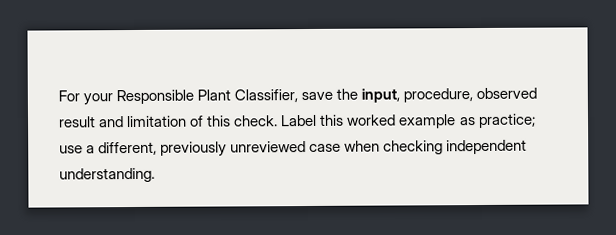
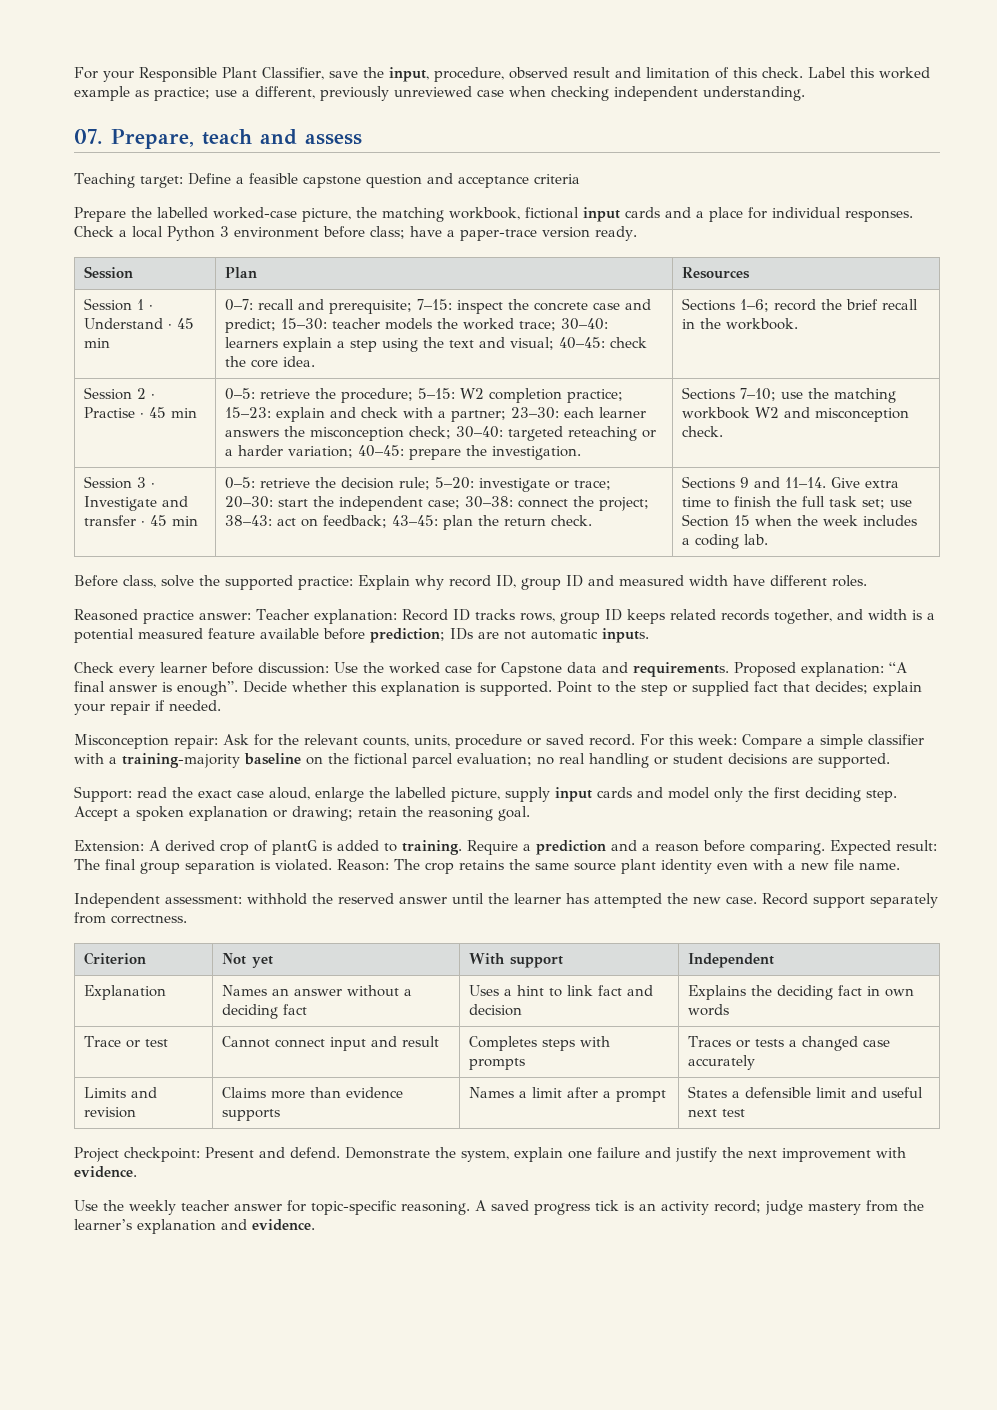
+ 07. Prepare, teach and assess
+ Teaching target: Define a feasible capstone question and acceptance criteria
+ Prepare the labelled worked-case picture, the matching workbook, fictional input cards and a place for individual responses. Check a local Python 3 environment before class; have a paper-trace version ready.
+ Session | Plan | Resources
+ Session 1 · Understand · 45 min | 0–7: recall and prerequisite; 7–15: inspect the concrete case and predict; 15–30: teacher models the worked trace; 30–40: learners explain a step using the text and visual; 40–45: check the core idea. | Sections 1–6; record the brief recall in the workbook.
+ Session 2 · Practise · 45 min | 0–5: retrieve the procedure; 5–15: W2 completion practice; 15–23: explain and check with a partner; 23–30: each learner answers the misconception check; 30–40: targeted reteaching or a harder variation; 40–45: prepare the investigation. | Sections 7–10; use the matching workbook W2 and misconception check.
+ Session 3 · Investigate and transfer · 45 min | 0–5: retrieve the decision rule; 5–20: investigate or trace; 20–30: start the independent case; 30–38: connect the project; 38–43: act on feedback; 43–45: plan the return check. | Sections 9 and 11–14. Give extra time to finish the full task set; use Section 15 when the week includes a coding lab.
+ Before class, solve the supported practice: Explain why record ID, group ID and measured width have different roles.
+ Reasoned practice answer: Teacher explanation: Record ID tracks rows, group ID keeps related records together, and width is a potential measured feature available before prediction; IDs are not automatic inputs.
+ Check every learner before discussion: Use the worked case for Capstone data and requirements. Proposed explanation: “A final answer is enough”. Decide whether this explanation is supported. Point to the step or supplied fact that decides; explain your repair if needed.
+ Misconception repair: Ask for the relevant counts, units, procedure or saved record. For this week: Compare a simple classifier with a training-majority baseline on the fictional parcel evaluation; no real handling or student decisions are supported.
+ Support: read the exact case aloud, enlarge the labelled picture, supply input cards and model only the first deciding step. Accept a spoken explanation or drawing; retain the reasoning goal.
+ Extension: A derived crop of plantG is added to training. Require a prediction and a reason before comparing. Expected result: The final group separation is violated. Reason: The crop retains the same source plant identity even with a new file name.
+ Independent assessment: withhold the reserved answer until the learner has attempted the new case. Record support separately from correctness.
+ Criterion | Not yet | With support | Independent
+ Explanation | Names an answer without a deciding fact | Uses a hint to link fact and decision | Explains the deciding fact in own words
+ Trace or test | Cannot connect input and result | Completes steps with prompts | Traces or tests a changed case accurately
+ Limits and revision | Claims more than evidence supports | Names a limit after a prompt | States a defensible limit and useful next test
+ Project checkpoint: Present and defend. Demonstrate the system, explain one failure and justify the next improvement with evidence.
+ Use the weekly teacher answer for topic-specific reasoning. A saved progress tick is an activity record; judge mastery from the learner’s explanation and evidence.

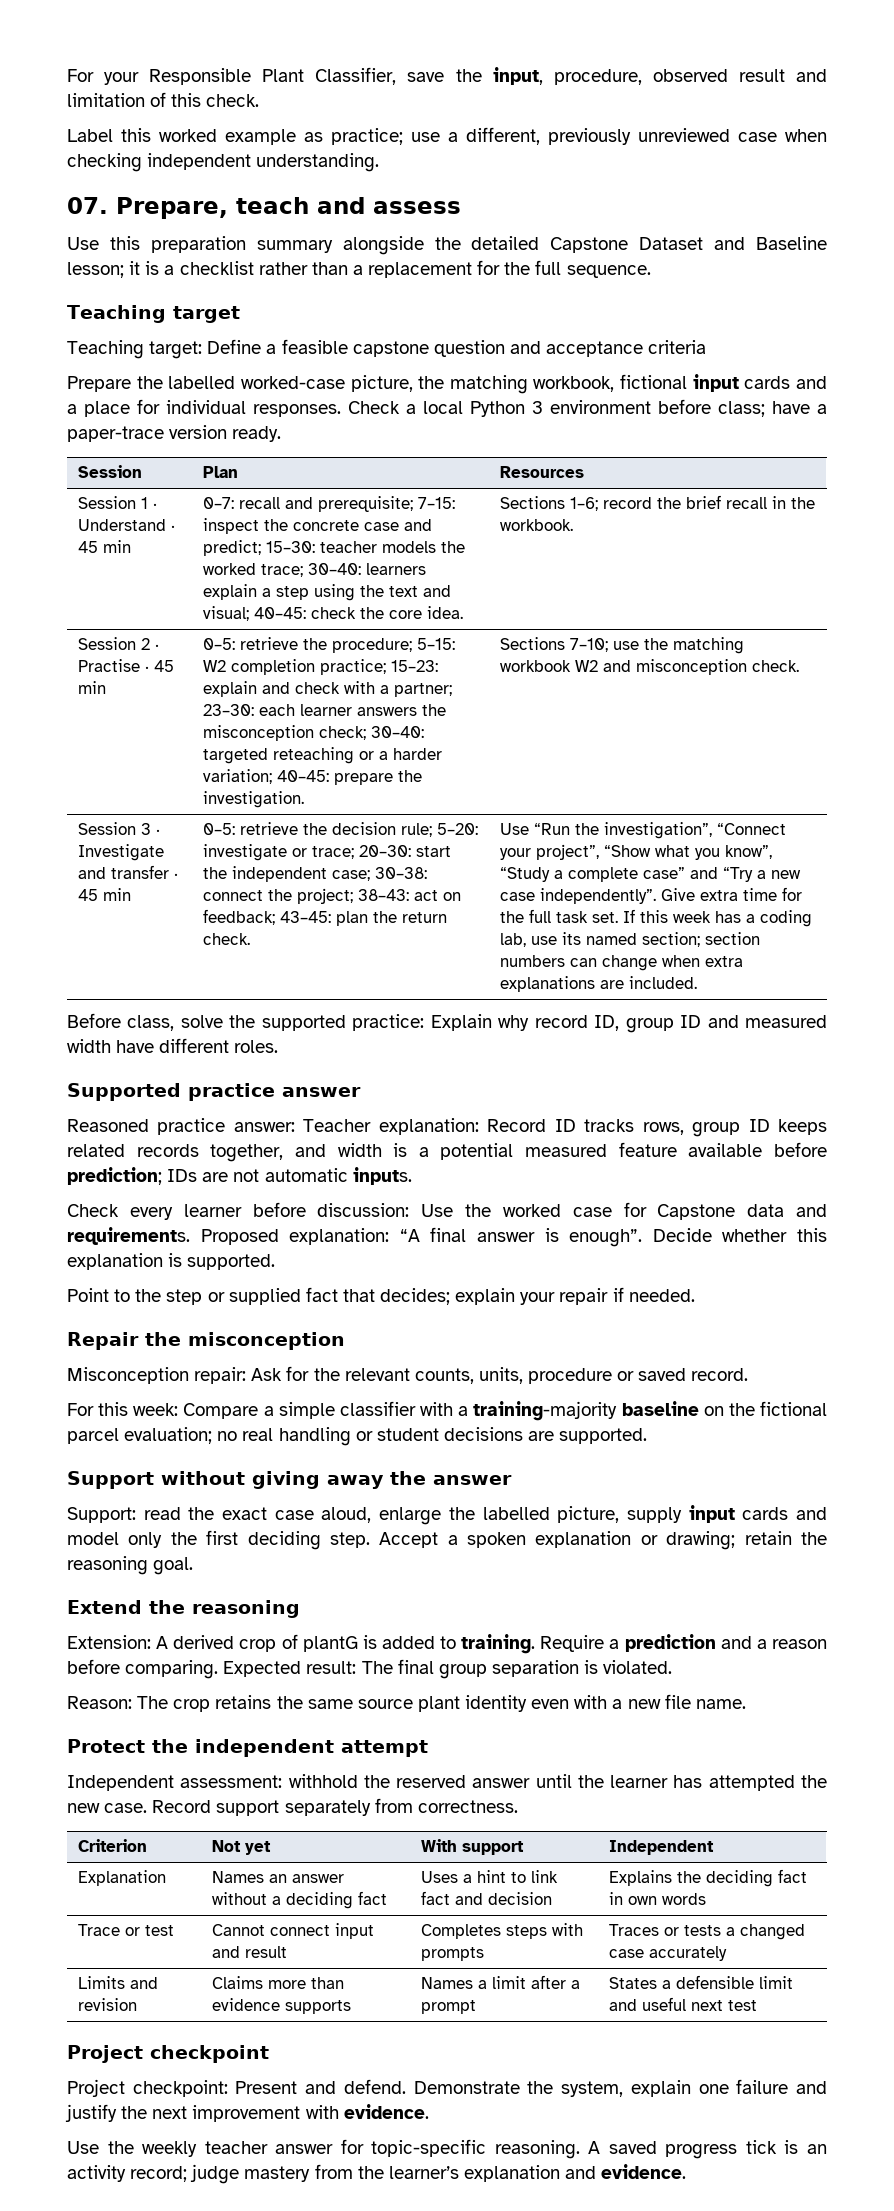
- For your Responsible Plant Classifier, save the input, procedure, observed result and limitation of this check. Label this worked example as practice; use a different, previously unreviewed case when checking independent understanding.
+ For your Responsible Plant Classifier, save the input, procedure, observed result and limitation of this check.
+ Label this worked example as practice; use a different, previously unreviewed case when checking independent understanding.
+ Use this preparation summary alongside the detailed Capstone Dataset and Baseline lesson; it is a checklist rather than a replacement for the full sequence.
+ Teaching target
- Sections 9 and 11–14.
+ Use “Run the investigation”, “Connect your project”, “Show what you know”, “Study a complete case” and “Try a new case independently”.
- Give extra time to finish the full task set; use Section 15 when the week includes a coding lab.
+ Give extra time for the full task set. If this week has a coding lab, use its named section; section numbers can change when extra explanations are included.
+ Supported practice answer
- Decide whether this explanation is supported. Point to the step or supplied fact that decides; explain your repair if needed.
+ Decide whether this explanation is supported.
+ Point to the step or supplied fact that decides; explain your repair if needed.
+ Repair the misconception
- Misconception repair: Ask for the relevant counts, units, procedure or saved record. For this week: Compare a simple classifier with a training-majority baseline on the fictional parcel evaluation; no real handling or student decisions are supported.
+ Misconception repair: Ask for the relevant counts, units, procedure or saved record.
+ For this week: Compare a simple classifier with a training-majority baseline on the fictional parcel evaluation; no real handling or student decisions are supported.
+ Support without giving away the answer
+ Extend the reasoning
- Expected result: The final group separation is violated. Reason: The crop retains the same source plant identity even with a new file name.
+ Expected result: The final group separation is violated.
+ Reason: The crop retains the same source plant identity even with a new file name.
+ Protect the independent attempt
+ Project checkpoint

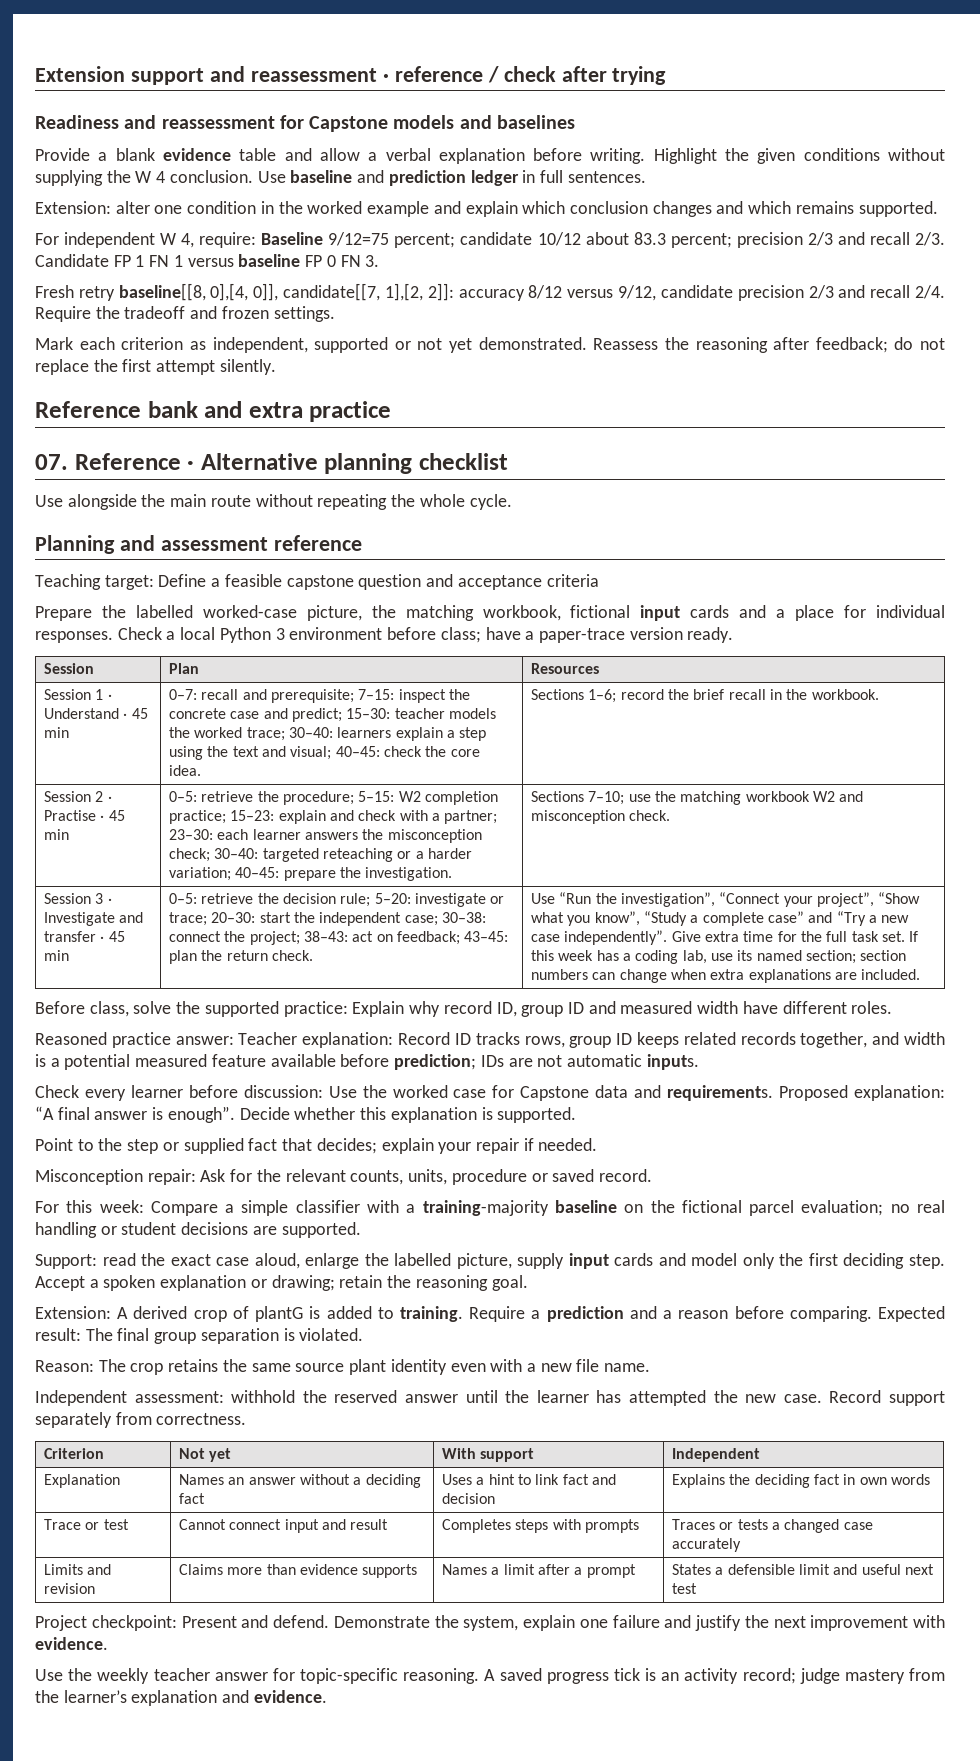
- For your Responsible Plant Classifier, save the input, procedure, observed result and limitation of this check.
- Label this worked example as practice; use a different, previously unreviewed case when checking independent understanding.
- 07. Prepare, teach and assess
- Use this preparation summary alongside the detailed Capstone Dataset and Baseline lesson; it is a checklist rather than a replacement for the full sequence.
- Teaching target
+ Extension support and reassessment · reference / check after trying
+ Readiness and reassessment for Capstone models and baselines
+ Provide a blank evidence table and allow a verbal explanation before writing. Highlight the given conditions without supplying the W 4 conclusion. Use baseline and prediction ledger in full sentences.
+ Extension: alter one condition in the worked example and explain which conclusion changes and which remains supported.
+ For independent W 4, require: Baseline 9/12=75 percent; candidate 10/12 about 83.3 percent; precision 2/3 and recall 2/3. Candidate FP 1 FN 1 versus baseline FP 0 FN 3.
+ Fresh retry baseline[[8, 0],[4, 0]], candidate[[7, 1],[2, 2]]: accuracy 8/12 versus 9/12, candidate precision 2/3 and recall 2/4. Require the tradeoff and frozen settings.
+ Mark each criterion as independent, supported or not yet demonstrated. Reassess the reasoning after feedback; do not replace the first attempt silently.
+ Reference bank and extra practice
+ 07. Reference · Alternative planning checklist
+ Use alongside the main route without repeating the whole cycle.
+ Planning and assessment reference
- Supported practice answer
- Repair the misconception
- Support without giving away the answer
- Extend the reasoning
- Protect the independent attempt
- Project checkpoint

